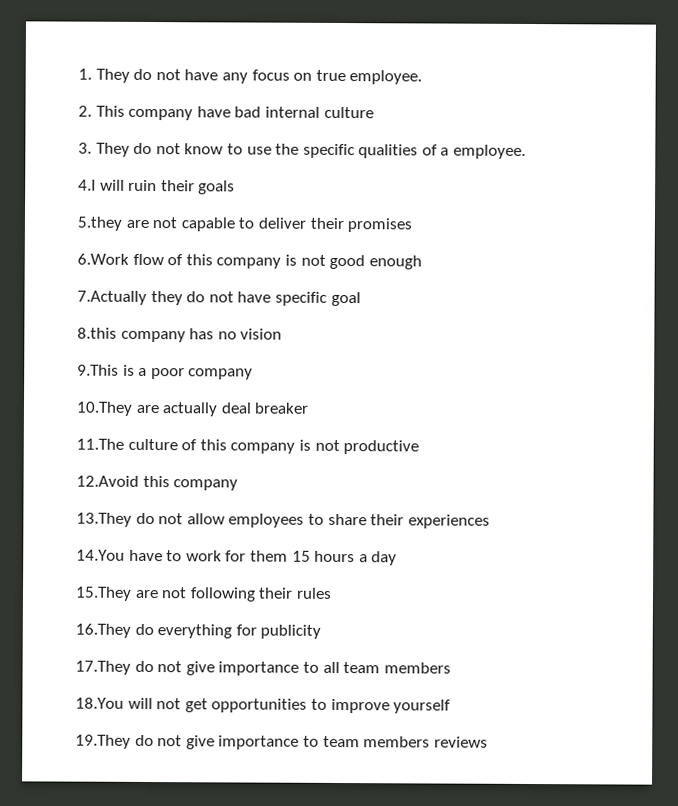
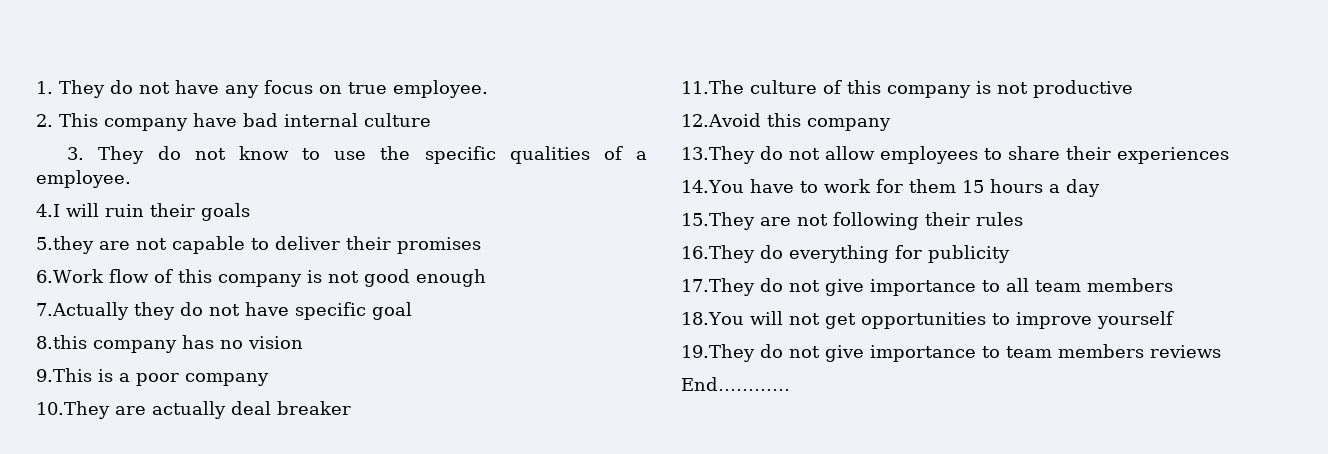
+ End…………

